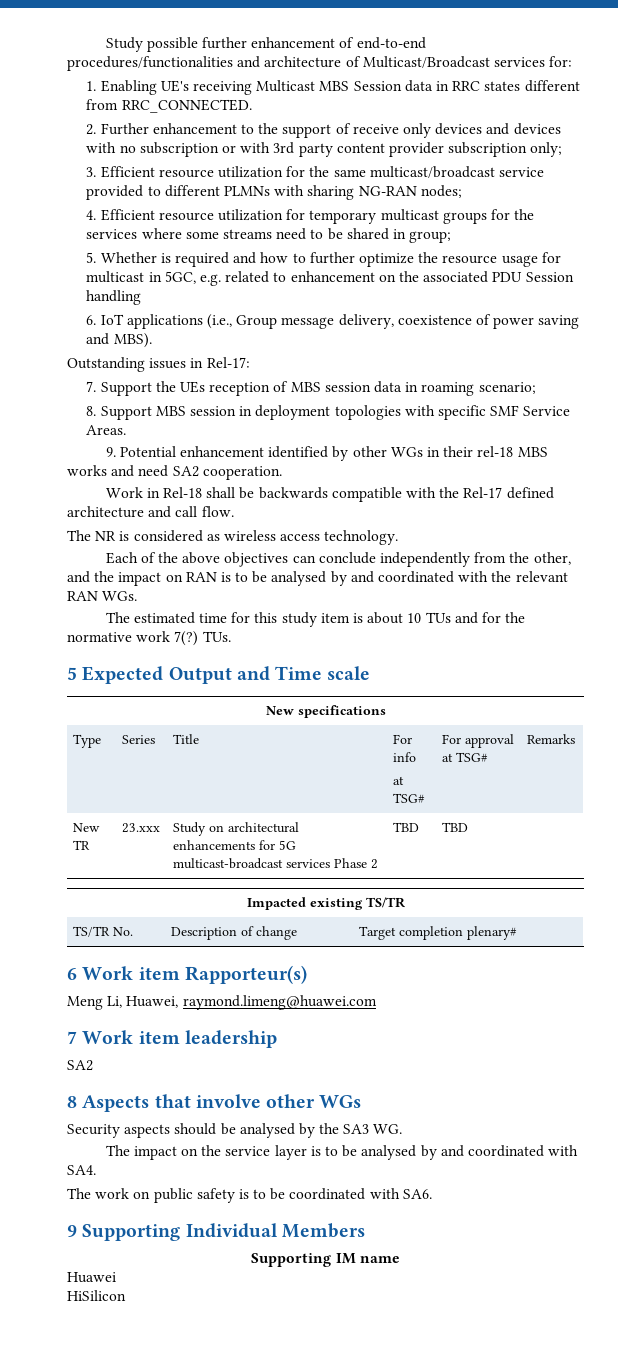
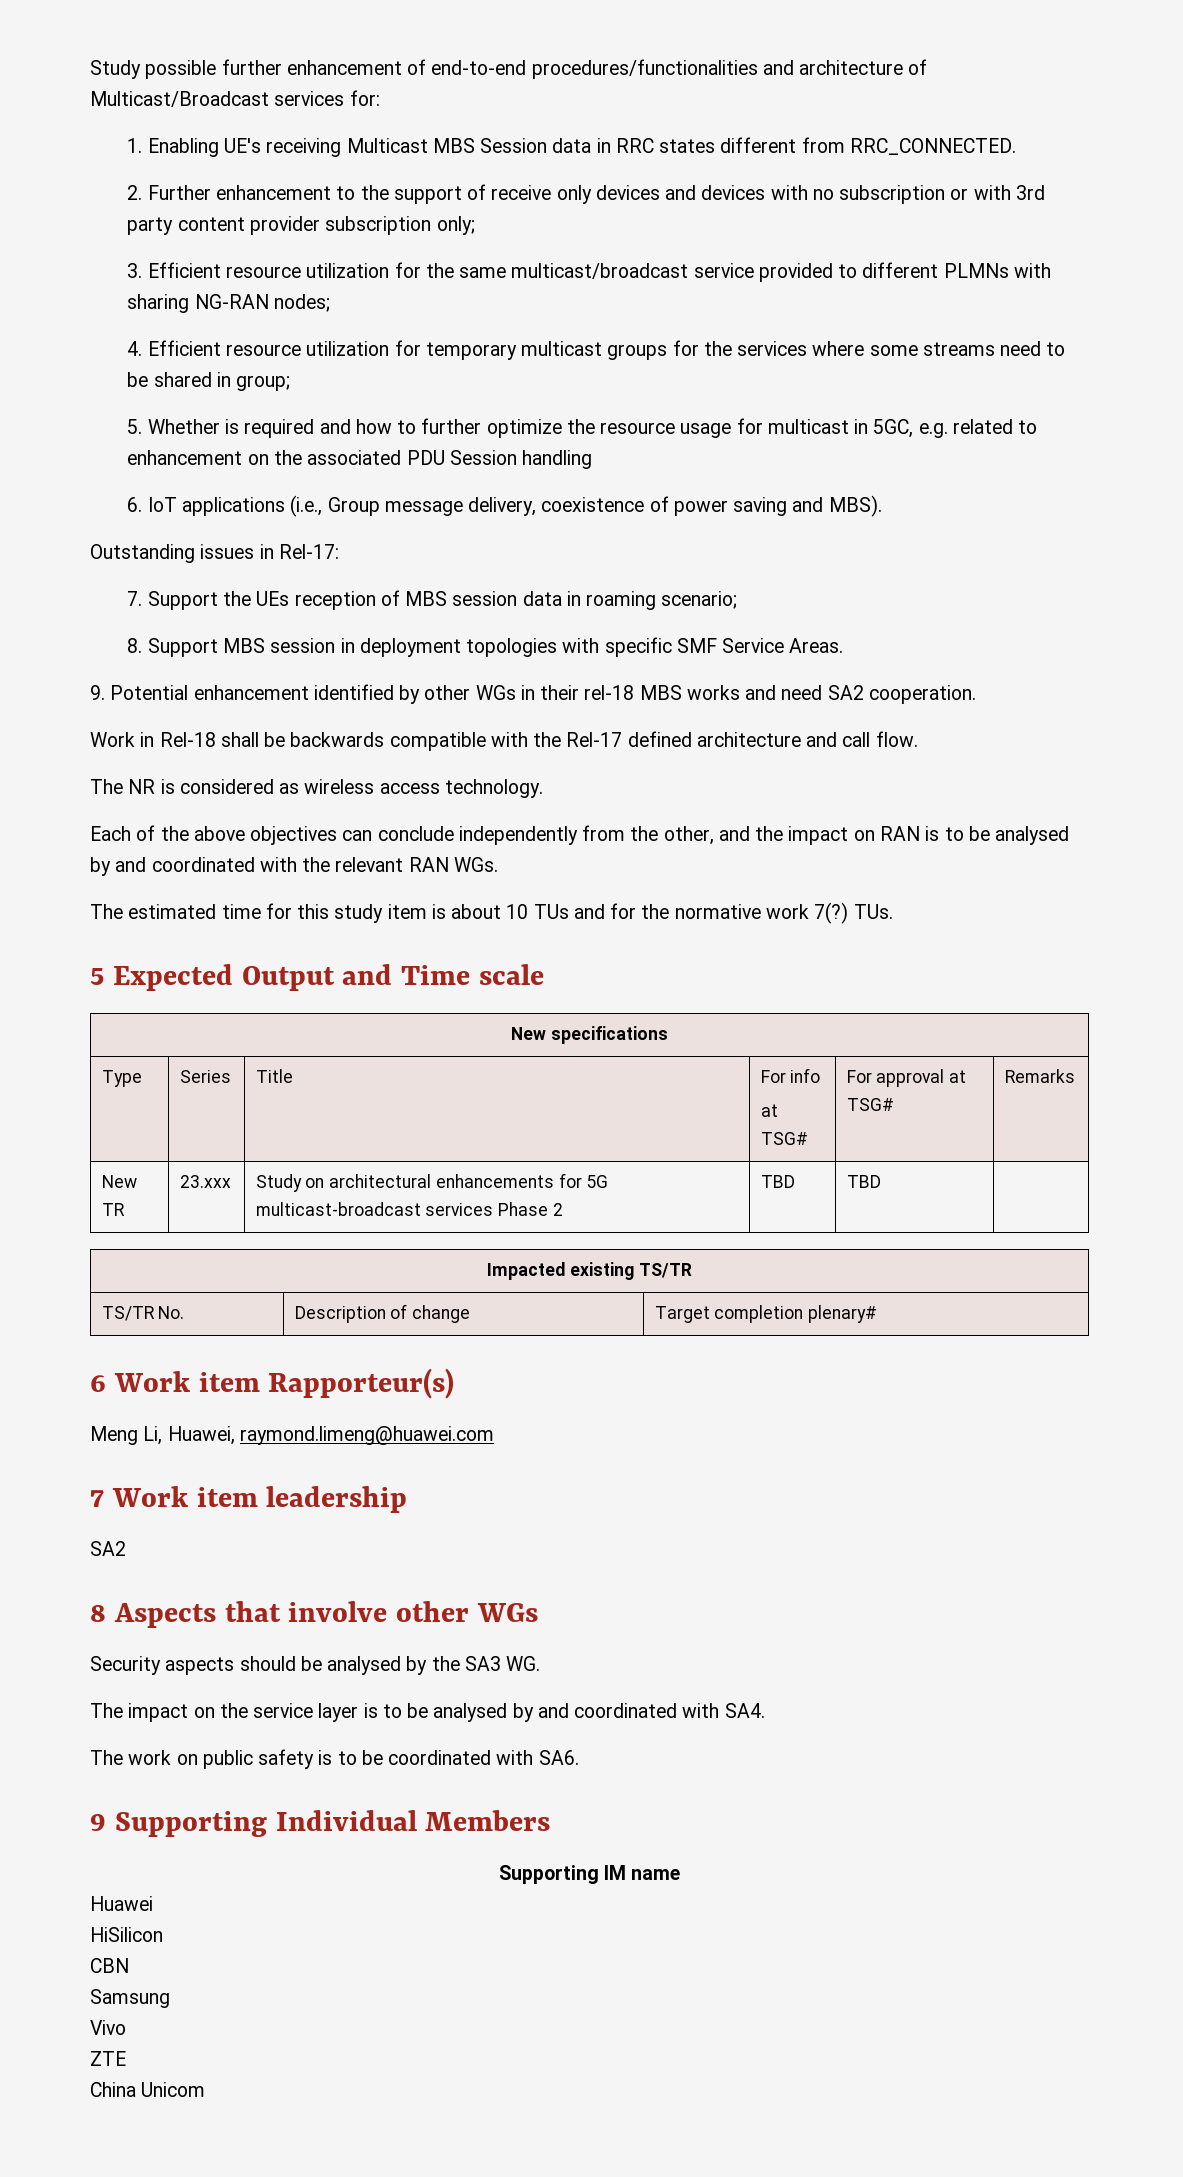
+ CBN
+ Samsung
+ Vivo
+ ZTE
+ China Unicom

